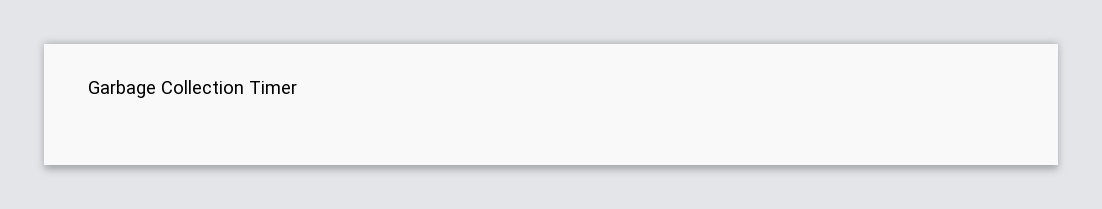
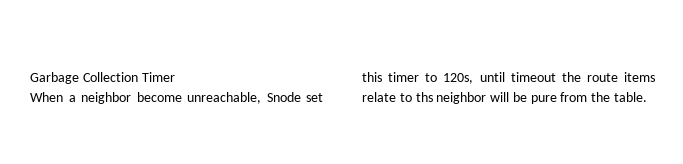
+ When a neighbor become unreachable, Snode set this timer to 120s, until timeout the route items relate to ths neighbor will be pure from the table.

